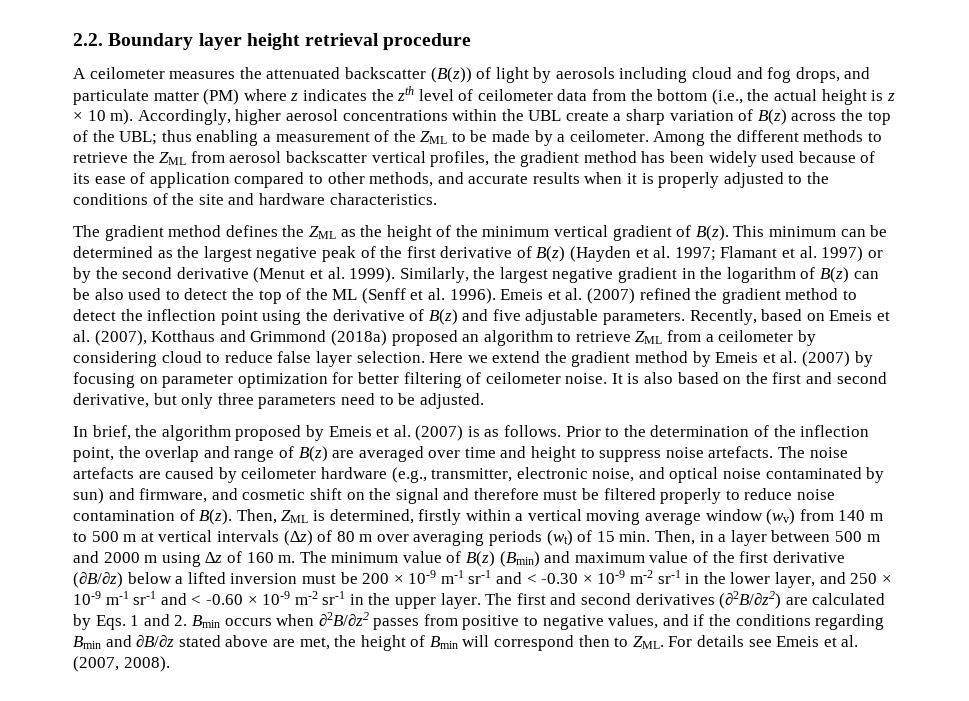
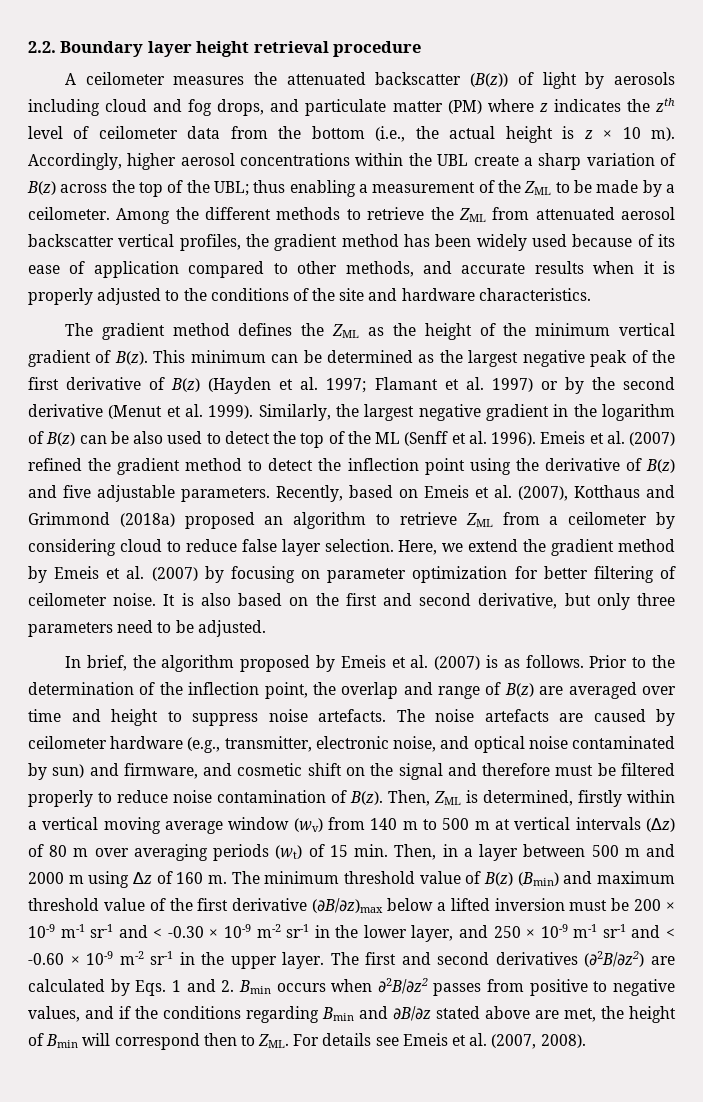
- Among the different methods to retrieve the ZML from aerosol backscatter vertical profiles, the gradient method has been widely used because of its ease of application compared to other methods, and accurate results when it is properly adjusted to the conditions of the site and hardware characteristics.
+ Among the different methods to retrieve the ZML from attenuated aerosol backscatter vertical profiles, the gradient method has been widely used because of its ease of application compared to other methods, and accurate results when it is properly adjusted to the conditions of the site and hardware characteristics.
- Here we extend the gradient method by Emeis et al. (2007) by focusing on parameter optimization for better filtering of ceilometer noise.
+ Here, we extend the gradient method by Emeis et al. (2007) by focusing on parameter optimization for better filtering of ceilometer noise.
- The minimum value of B(z) (Bmin) and maximum value of the first derivative (∂B/∂z) below a lifted inversion must be 200 × 10-9 m-1 sr-1 and < -0.30 × 10-9 m-2 sr-1 in the lower layer, and 250 × 10-9 m-1 sr-1 and < -0.60 × 10-9 m-2 sr-1 in the upper layer.
+ The minimum threshold value of B(z) (Bmin) and maximum threshold value of the first derivative (∂B/∂z)max below a lifted inversion must be 200 × 10-9 m-1 sr-1 and < -0.30 × 10-9 m-2 sr-1 in the lower layer, and 250 × 10-9 m-1 sr-1 and < -0.60 × 10-9 m-2 sr-1 in the upper layer.

